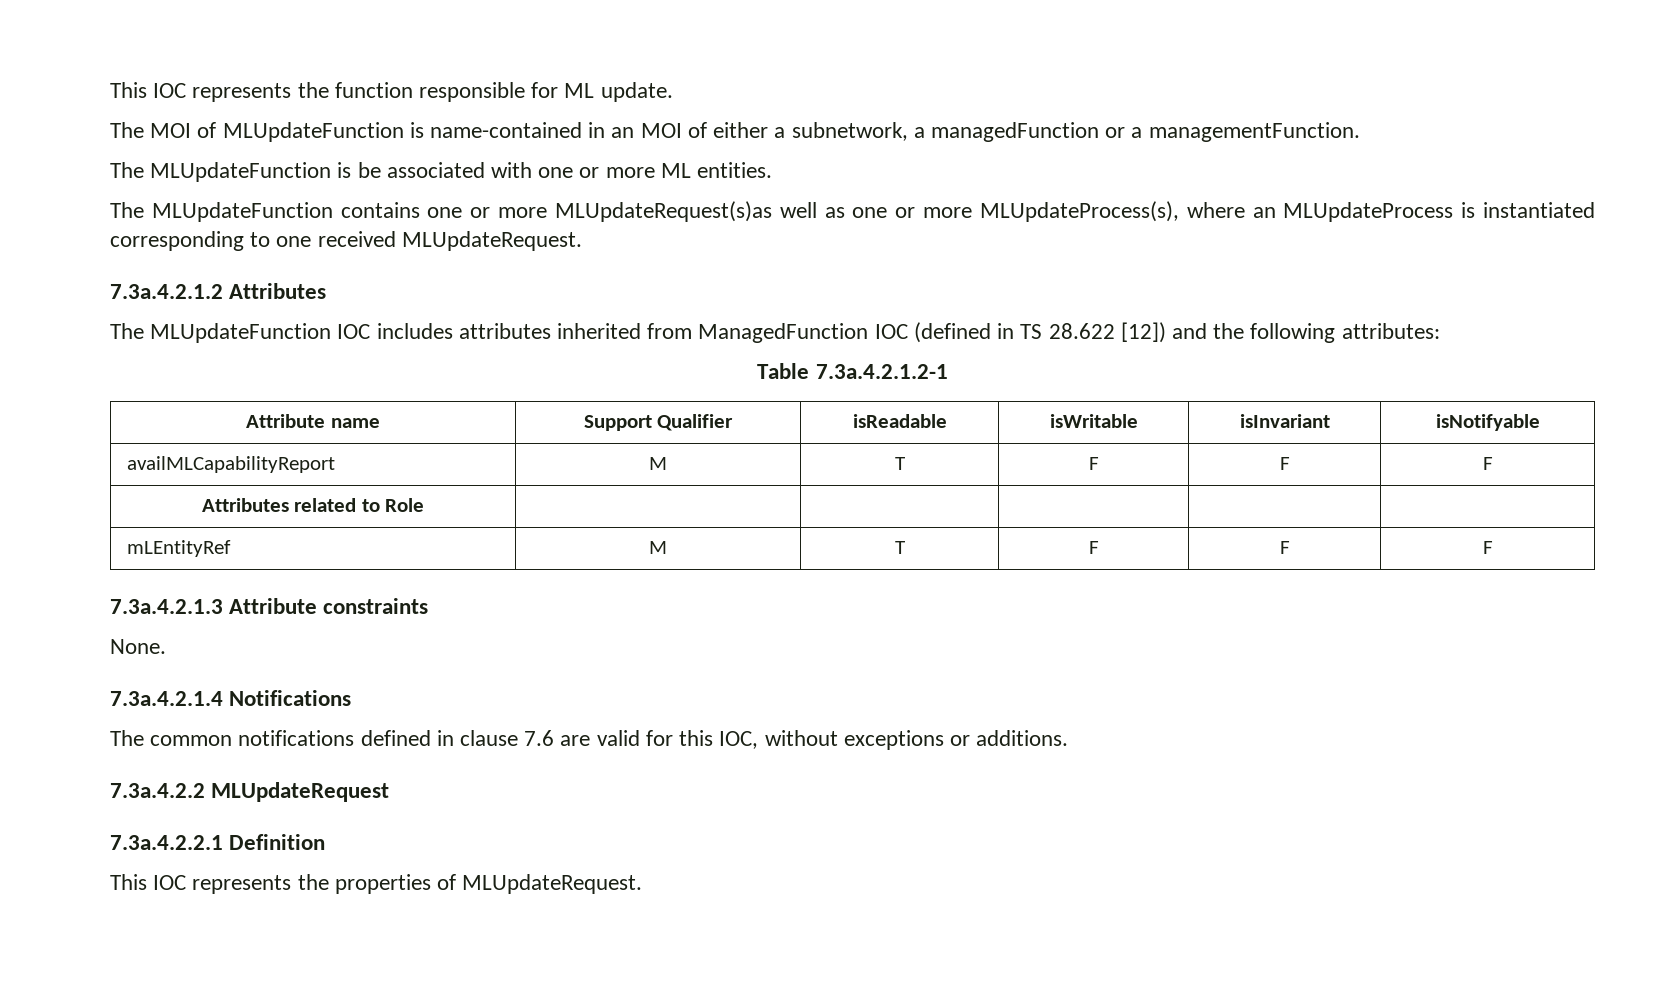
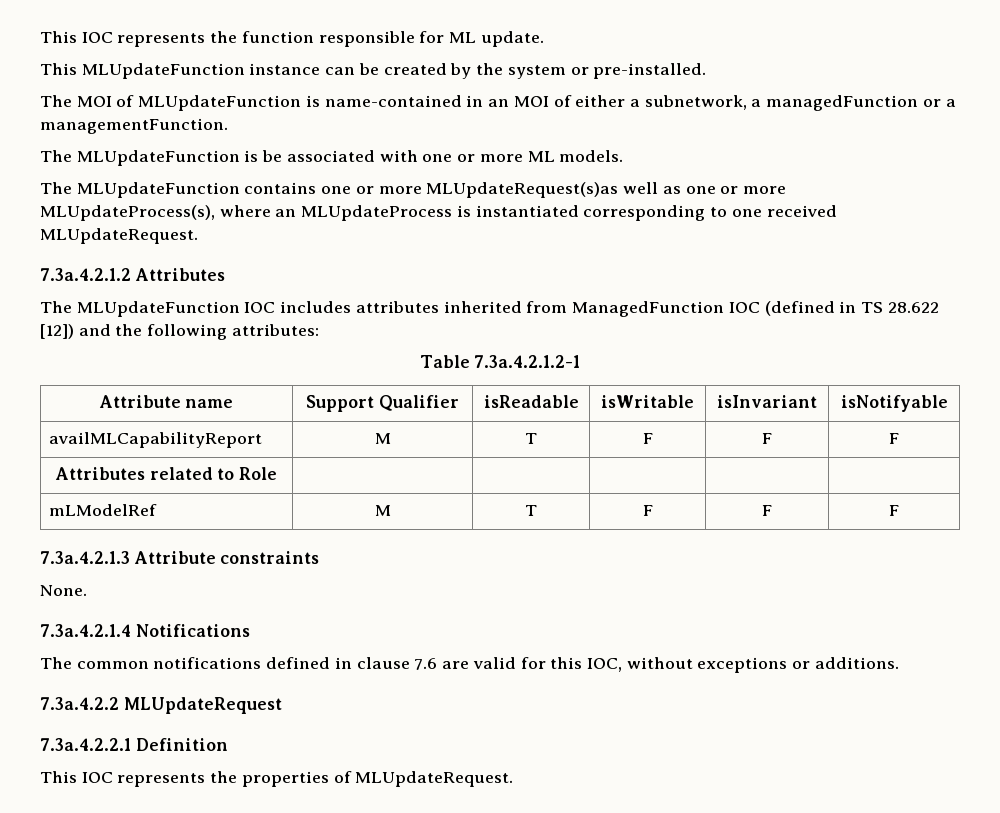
+ This MLUpdateFunction instance can be created by the system or pre-installed.
- The MLUpdateFunction is be associated with one or more ML entities.
+ The MLUpdateFunction is be associated with one or more ML models.
- mLEntityRef | M | T | F | F | F
+ mLModelRef | M | T | F | F | F

